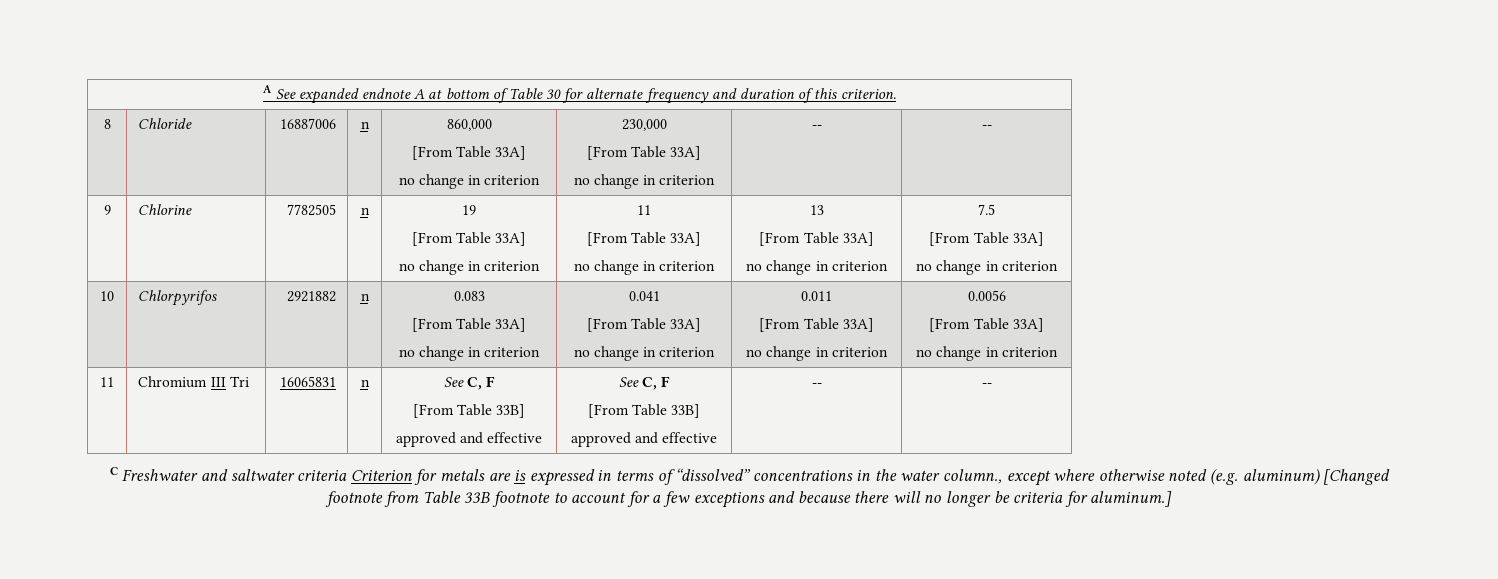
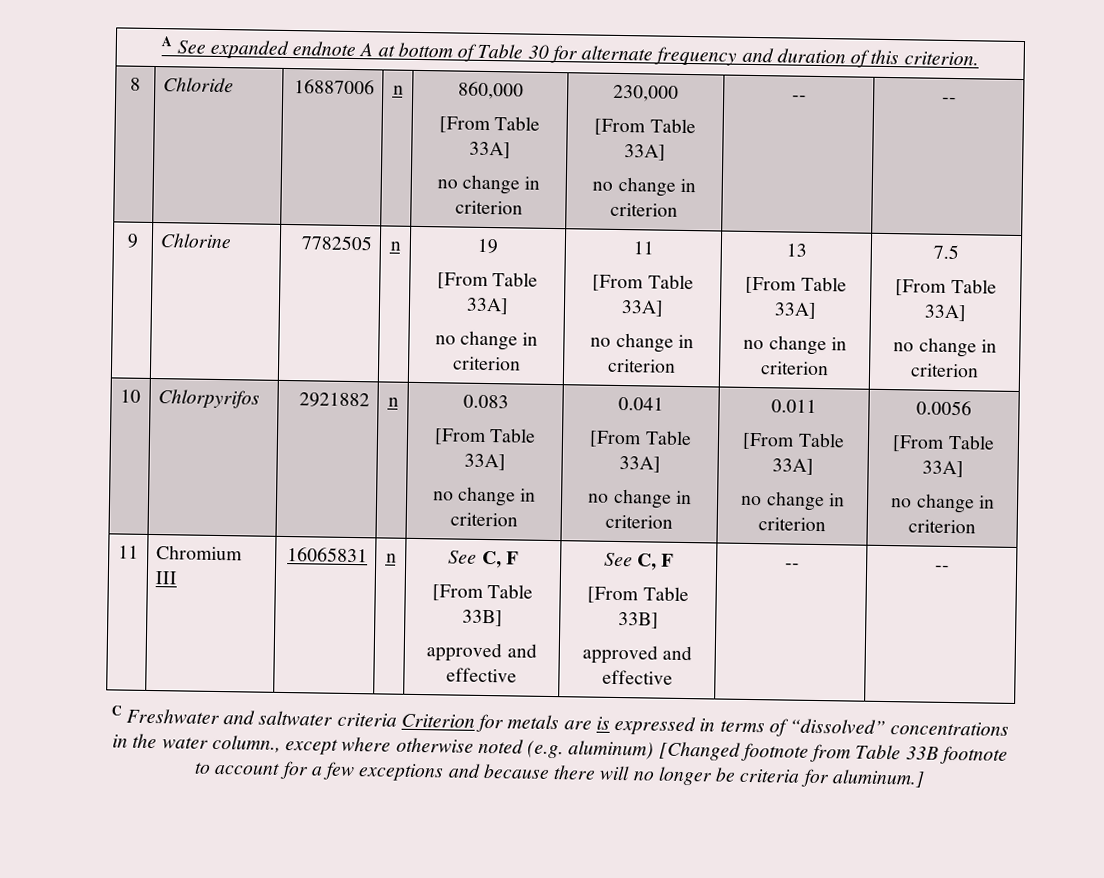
- 11 | Chromium III Tri | 16065831 | n | See C, F
+ 11 | Chromium III | 16065831 | n | See C, F

